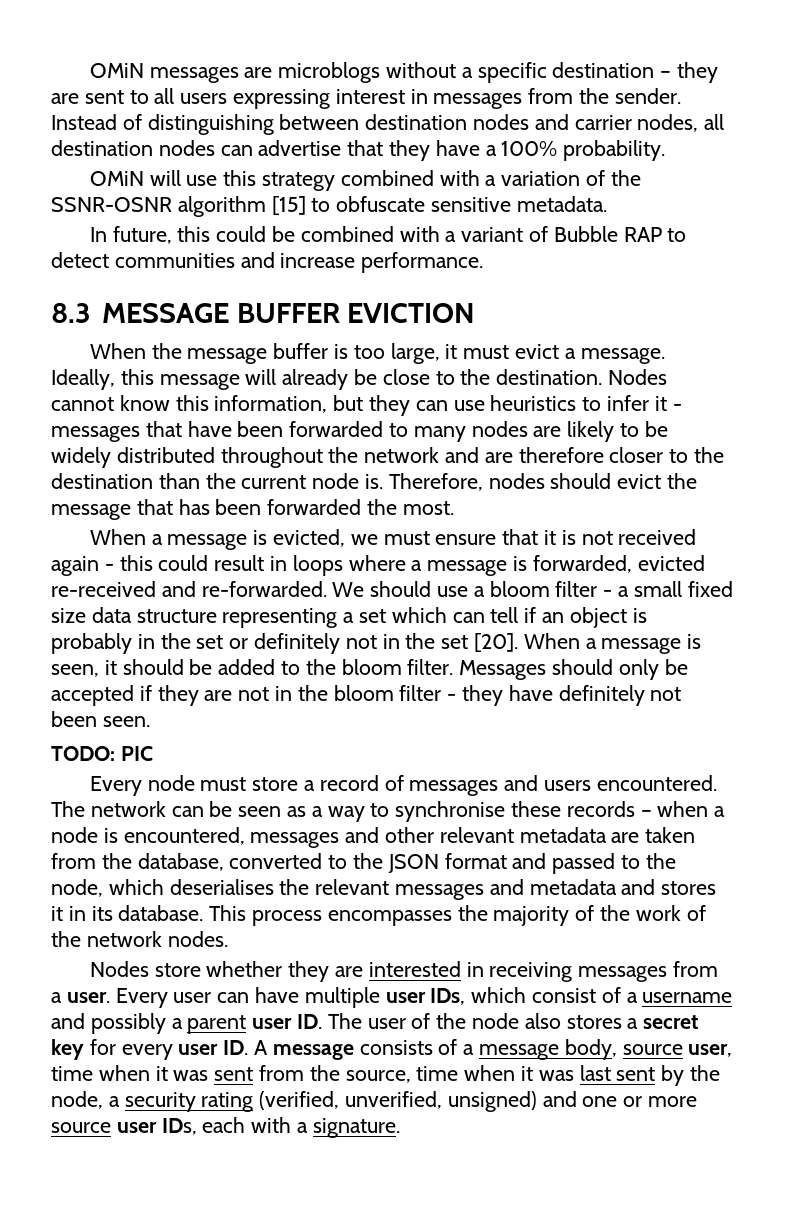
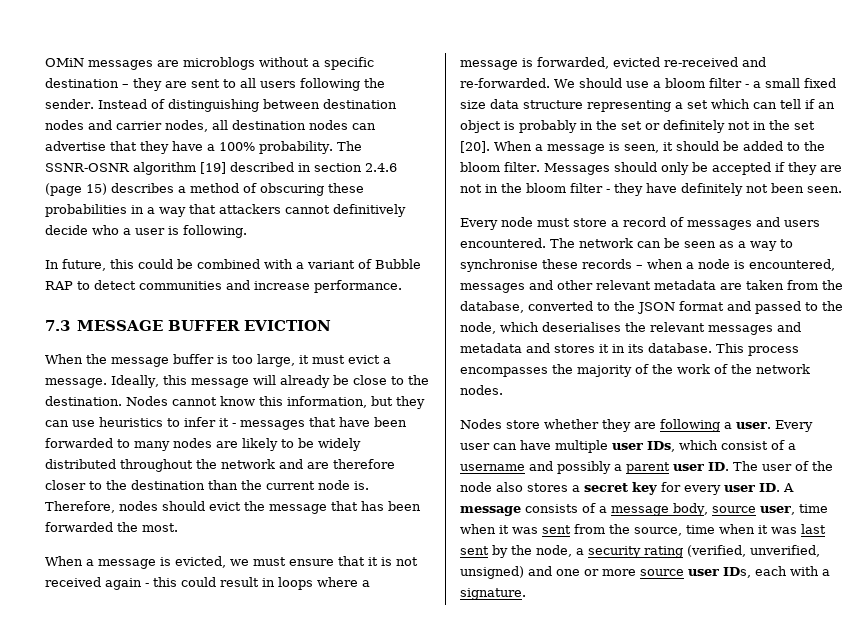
- OMiN messages are microblogs without a specific destination – they are sent to all users expressing interest in messages from the sender.
+ OMiN messages are microblogs without a specific destination – they are sent to all users following the sender.
- Instead of distinguishing between destination nodes and carrier nodes, all destination nodes can advertise that they have a 100% probability.
- OMiN will use this strategy combined with a variation of the SSNR-OSNR algorithm [15] to obfuscate sensitive metadata.
+ Instead of distinguishing between destination nodes and carrier nodes, all destination nodes can advertise that they have a 100% probability. The SSNR-OSNR algorithm [19] described in section 2.4.6 (page 15) describes a method of obscuring these probabilities in a way that attackers cannot definitively decide who a user is following.
- 8.3 MESSAGE BUFFER EVICTION
+ 7.3 MESSAGE BUFFER EVICTION
- TODO: PIC
- Nodes store whether they are interested in receiving messages from a user.
+ Nodes store whether they are following a user.

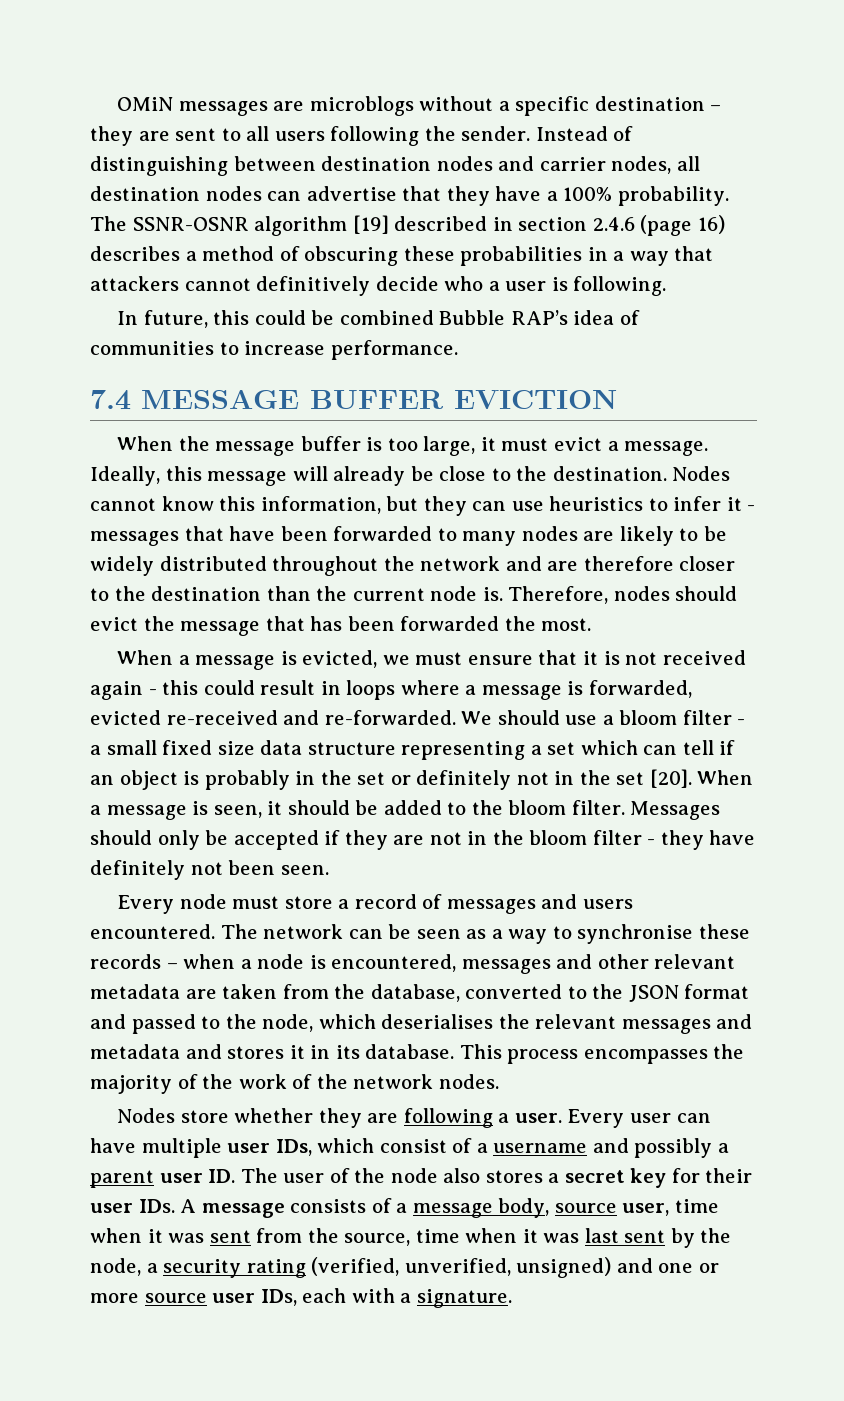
- The SSNR-OSNR algorithm [19] described in section 2.4.6 (page 15) describes a method of obscuring these probabilities in a way that attackers cannot definitively decide who a user is following.
+ The SSNR-OSNR algorithm [19] described in section 2.4.6 (page 16) describes a method of obscuring these probabilities in a way that attackers cannot definitively decide who a user is following.
- In future, this could be combined with a variant of Bubble RAP to detect communities and increase performance.
+ In future, this could be combined Bubble RAP’s idea of communities to increase performance.
- 7.3 MESSAGE BUFFER EVICTION
+ 7.4 MESSAGE BUFFER EVICTION
- Every user can have multiple user IDs, which consist of a username and possibly a parent user ID. The user of the node also stores a secret key for every user ID. A message consists of a message body, source user, time when it was sent from the source, time when it was last sent by the node, a security rating (verified, unverified, unsigned) and one or more source user IDs, each with a signature.
+ Every user can have multiple user IDs, which consist of a username and possibly a parent user ID. The user of the node also stores a secret key for their user IDs. A message consists of a message body, source user, time when it was sent from the source, time when it was last sent by the node, a security rating (verified, unverified, unsigned) and one or more source user IDs, each with a signature.

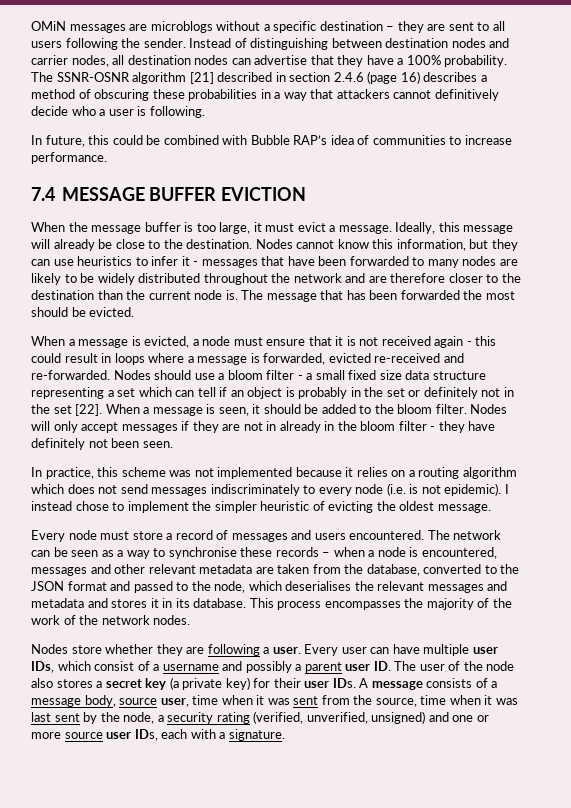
- The SSNR-OSNR algorithm [19] described in section 2.4.6 (page 16) describes a method of obscuring these probabilities in a way that attackers cannot definitively decide who a user is following.
+ The SSNR-OSNR algorithm [21] described in section 2.4.6 (page 16) describes a method of obscuring these probabilities in a way that attackers cannot definitively decide who a user is following.
- In future, this could be combined Bubble RAP’s idea of communities to increase performance.
+ In future, this could be combined with Bubble RAP’s idea of communities to increase performance.
- Therefore, nodes should evict the message that has been forwarded the most.
+ The message that has been forwarded the most should be evicted.
- When a message is evicted, we must ensure that it is not received again - this could result in loops where a message is forwarded, evicted re-received and re-forwarded.
+ When a message is evicted, a node must ensure that it is not received again - this could result in loops where a message is forwarded, evicted re-received and re-forwarded.
- We should use a bloom filter - a small fixed size data structure representing a set which can tell if an object is probably in the set or definitely not in the set [20].
+ Nodes should use a bloom filter - a small fixed size data structure representing a set which can tell if an object is probably in the set or definitely not in the set [22].
- Messages should only be accepted if they are not in the bloom filter - they have definitely not been seen.
+ Nodes will only accept messages if they are not in already in the bloom filter - they have definitely not been seen.
+ In practice, this scheme was not implemented because it relies on a routing algorithm which does not send messages indiscriminately to every node (i.e. is not epidemic). I instead chose to implement the simpler heuristic of evicting the oldest message.
- Every user can have multiple user IDs, which consist of a username and possibly a parent user ID. The user of the node also stores a secret key for their user IDs. A message consists of a message body, source user, time when it was sent from the source, time when it was last sent by the node, a security rating (verified, unverified, unsigned) and one or more source user IDs, each with a signature.
+ Every user can have multiple user IDs, which consist of a username and possibly a parent user ID. The user of the node also stores a secret key (a private key) for their user IDs. A message consists of a message body, source user, time when it was sent from the source, time when it was last sent by the node, a security rating (verified, unverified, unsigned) and one or more source user IDs, each with a signature.

